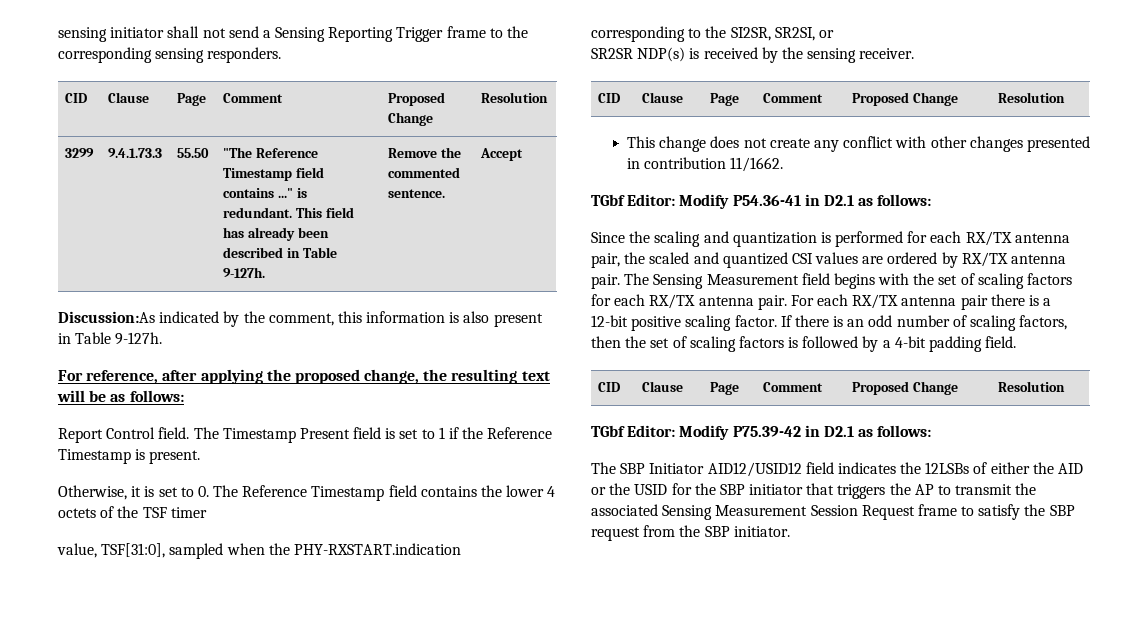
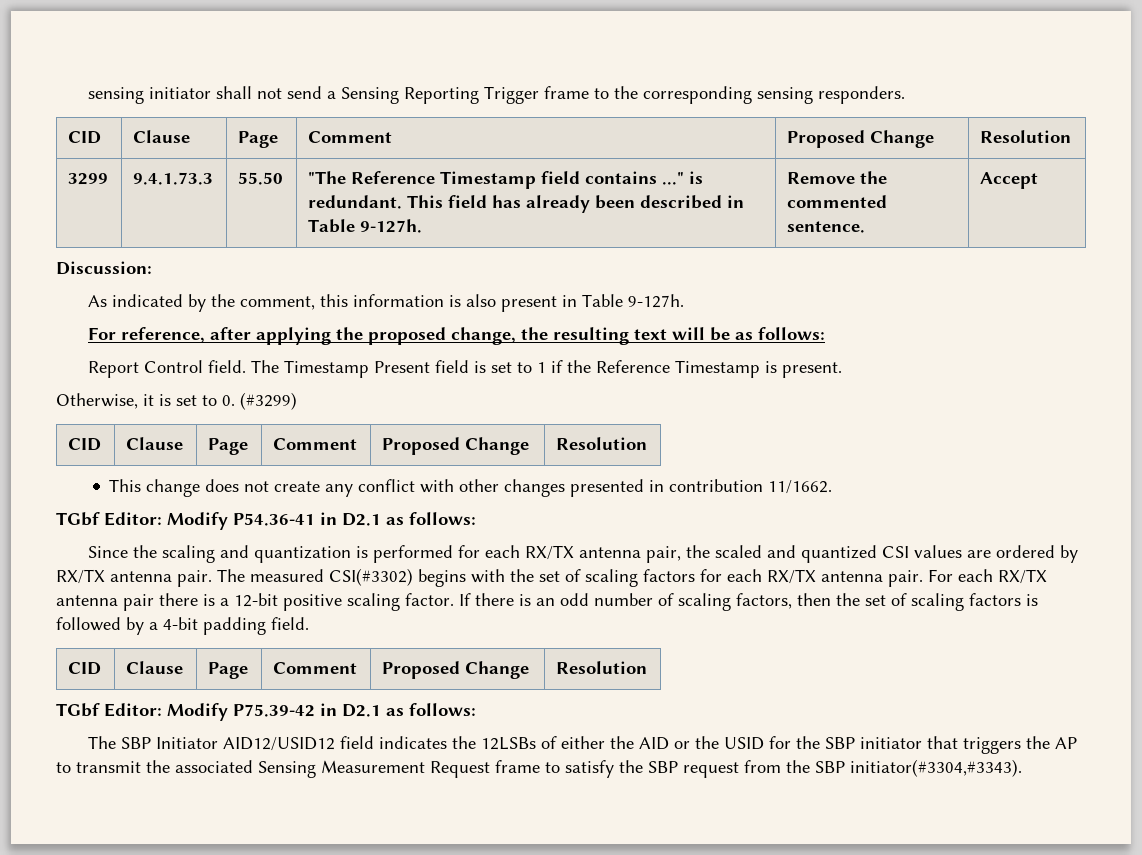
- Discussion:As indicated by the comment, this information is also present in Table 9-127h.
+ Discussion:
+ As indicated by the comment, this information is also present in Table 9-127h.
- Otherwise, it is set to 0. The Reference Timestamp field contains the lower 4 octets of the TSF timer
- value, TSF[31:0], sampled when the PHY-RXSTART.indication corresponding to the SI2SR, SR2SI, or
- SR2SR NDP(s) is received by the sensing receiver.
+ Otherwise, it is set to 0. (#3299)
- The Sensing Measurement field begins with the set of scaling factors for each RX/TX antenna pair.
+ The measured CSI(#3302) begins with the set of scaling factors for each RX/TX antenna pair.
- The SBP Initiator AID12/USID12 field indicates the 12LSBs of either the AID or the USID for the SBP initiator that triggers the AP to transmit the associated Sensing Measurement Session Request frame to satisfy the SBP request from the SBP initiator.
+ The SBP Initiator AID12/USID12 field indicates the 12LSBs of either the AID or the USID for the SBP initiator that triggers the AP to transmit the associated Sensing Measurement Request frame to satisfy the SBP request from the SBP initiator(#3304,#3343).

